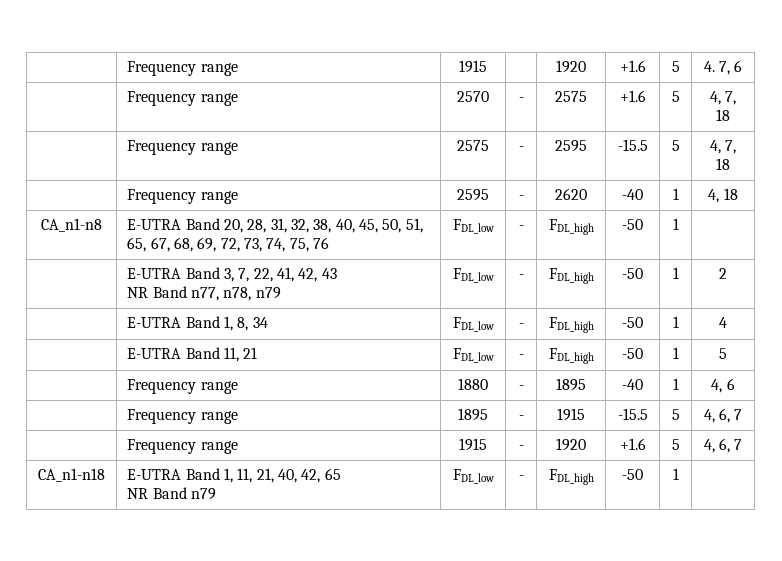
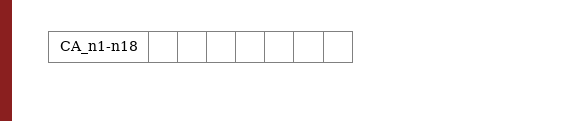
- | Frequency range | 1915 | | 1920 | +1.6 | 5 | 4. 7, 6
- | Frequency range | 2570 | - | 2575 | +1.6 | 5 | 4, 7, 18
- | Frequency range | 2575 | - | 2595 | -15.5 | 5 | 4, 7, 18
- | Frequency range | 2595 | - | 2620 | -40 | 1 | 4, 18
- CA_n1-n8 | E-UTRA Band 20, 28, 31, 32, 38, 40, 45, 50, 51, 65, 67, 68, 69, 72, 73, 74, 75, 76 | FDL_low | - | FDL_high | -50 | 1 |
- | E-UTRA Band 3, 7, 22, 41, 42, 43
- NR Band n77, n78, n79 | FDL_low | - | FDL_high | -50 | 1 | 2
- | E-UTRA Band 1, 8, 34 | FDL_low | - | FDL_high | -50 | 1 | 4
- | E-UTRA Band 11, 21 | FDL_low | - | FDL_high | -50 | 1 | 5
- | Frequency range | 1880 | - | 1895 | -40 | 1 | 4, 6
- | Frequency range | 1895 | - | 1915 | -15.5 | 5 | 4, 6, 7
- | Frequency range | 1915 | - | 1920 | +1.6 | 5 | 4, 6, 7
- CA_n1-n18 | E-UTRA Band 1, 11, 21, 40, 42, 65
- NR Band n79 | FDL_low | - | FDL_high | -50 | 1 |
+ CA_n1-n18 | | | | | | |

